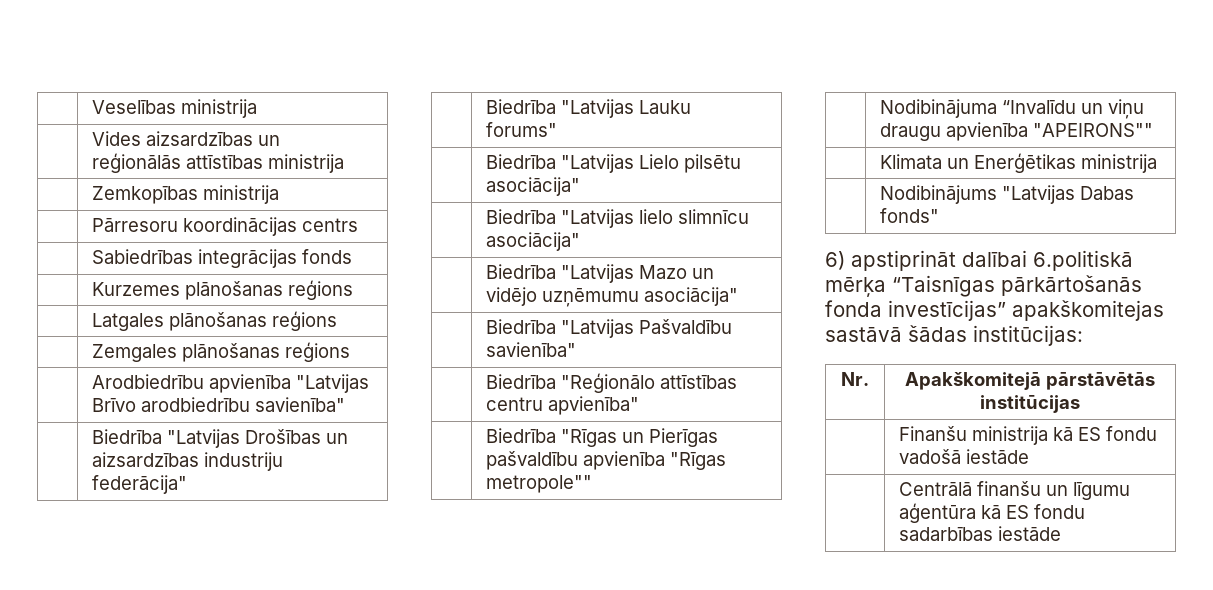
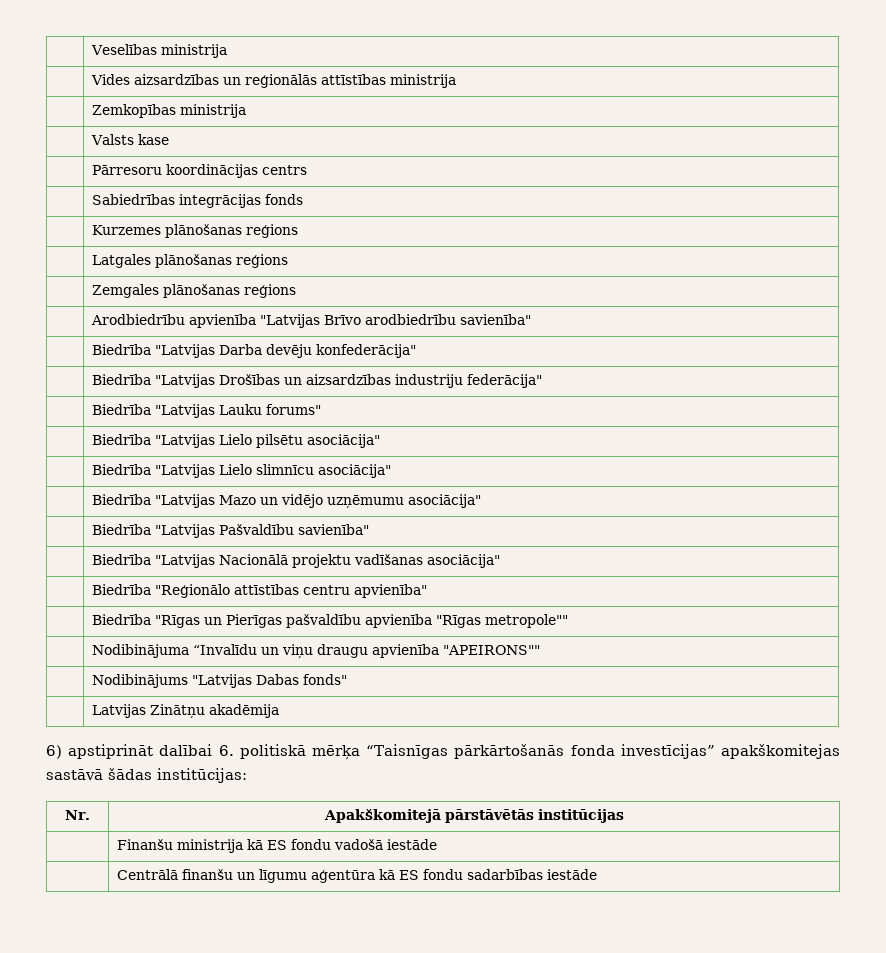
+ | Valsts kase
+ | Biedrība "Latvijas Darba devēju konfederācija"
- | Biedrība "Latvijas lielo slimnīcu asociācija"
+ | Biedrība "Latvijas Lielo slimnīcu asociācija"
+ | Biedrība "Latvijas Nacionālā projektu vadīšanas asociācija"
- | Klimata un Enerģētikas ministrija
+ | Latvijas Zinātņu akadēmija
- 6) apstiprināt dalībai 6.politiskā mērķa “Taisnīgas pārkārtošanās fonda investīcijas” apakškomitejas sastāvā šādas institūcijas:
+ 6) apstiprināt dalībai 6. politiskā mērķa “Taisnīgas pārkārtošanās fonda investīcijas” apakškomitejas sastāvā šādas institūcijas:

